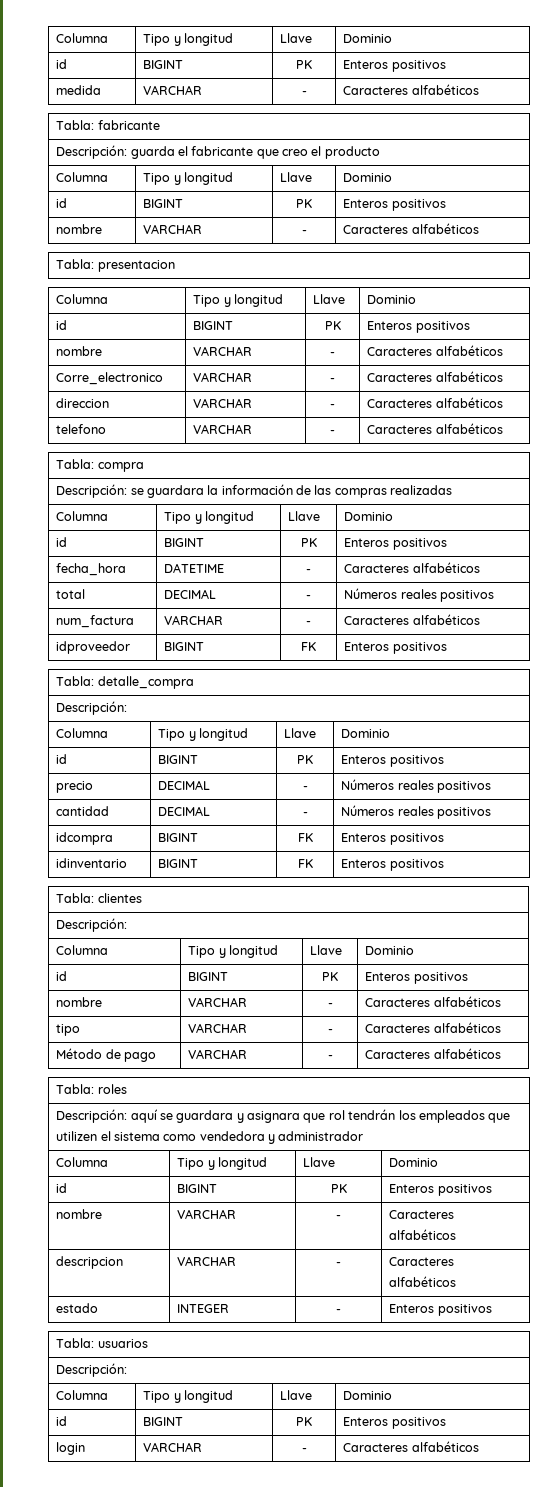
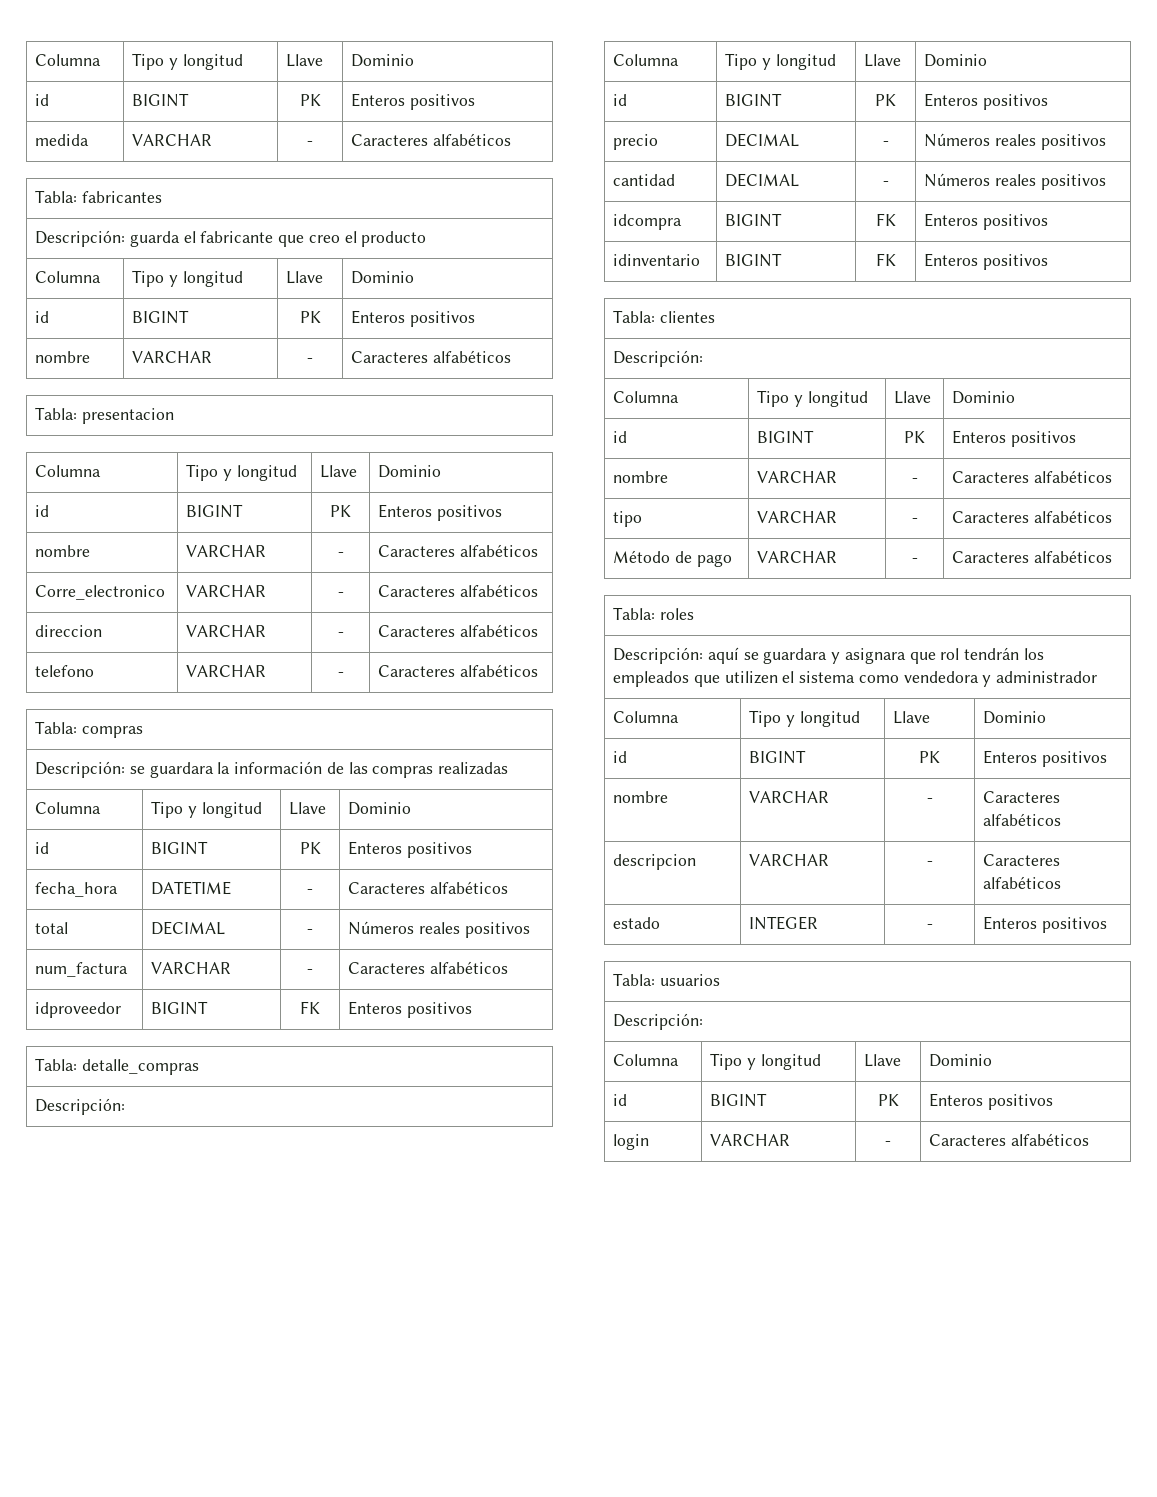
- Tabla: fabricante
+ Tabla: fabricantes
- Tabla: compra
+ Tabla: compras
- Tabla: detalle_compra
+ Tabla: detalle_compras

